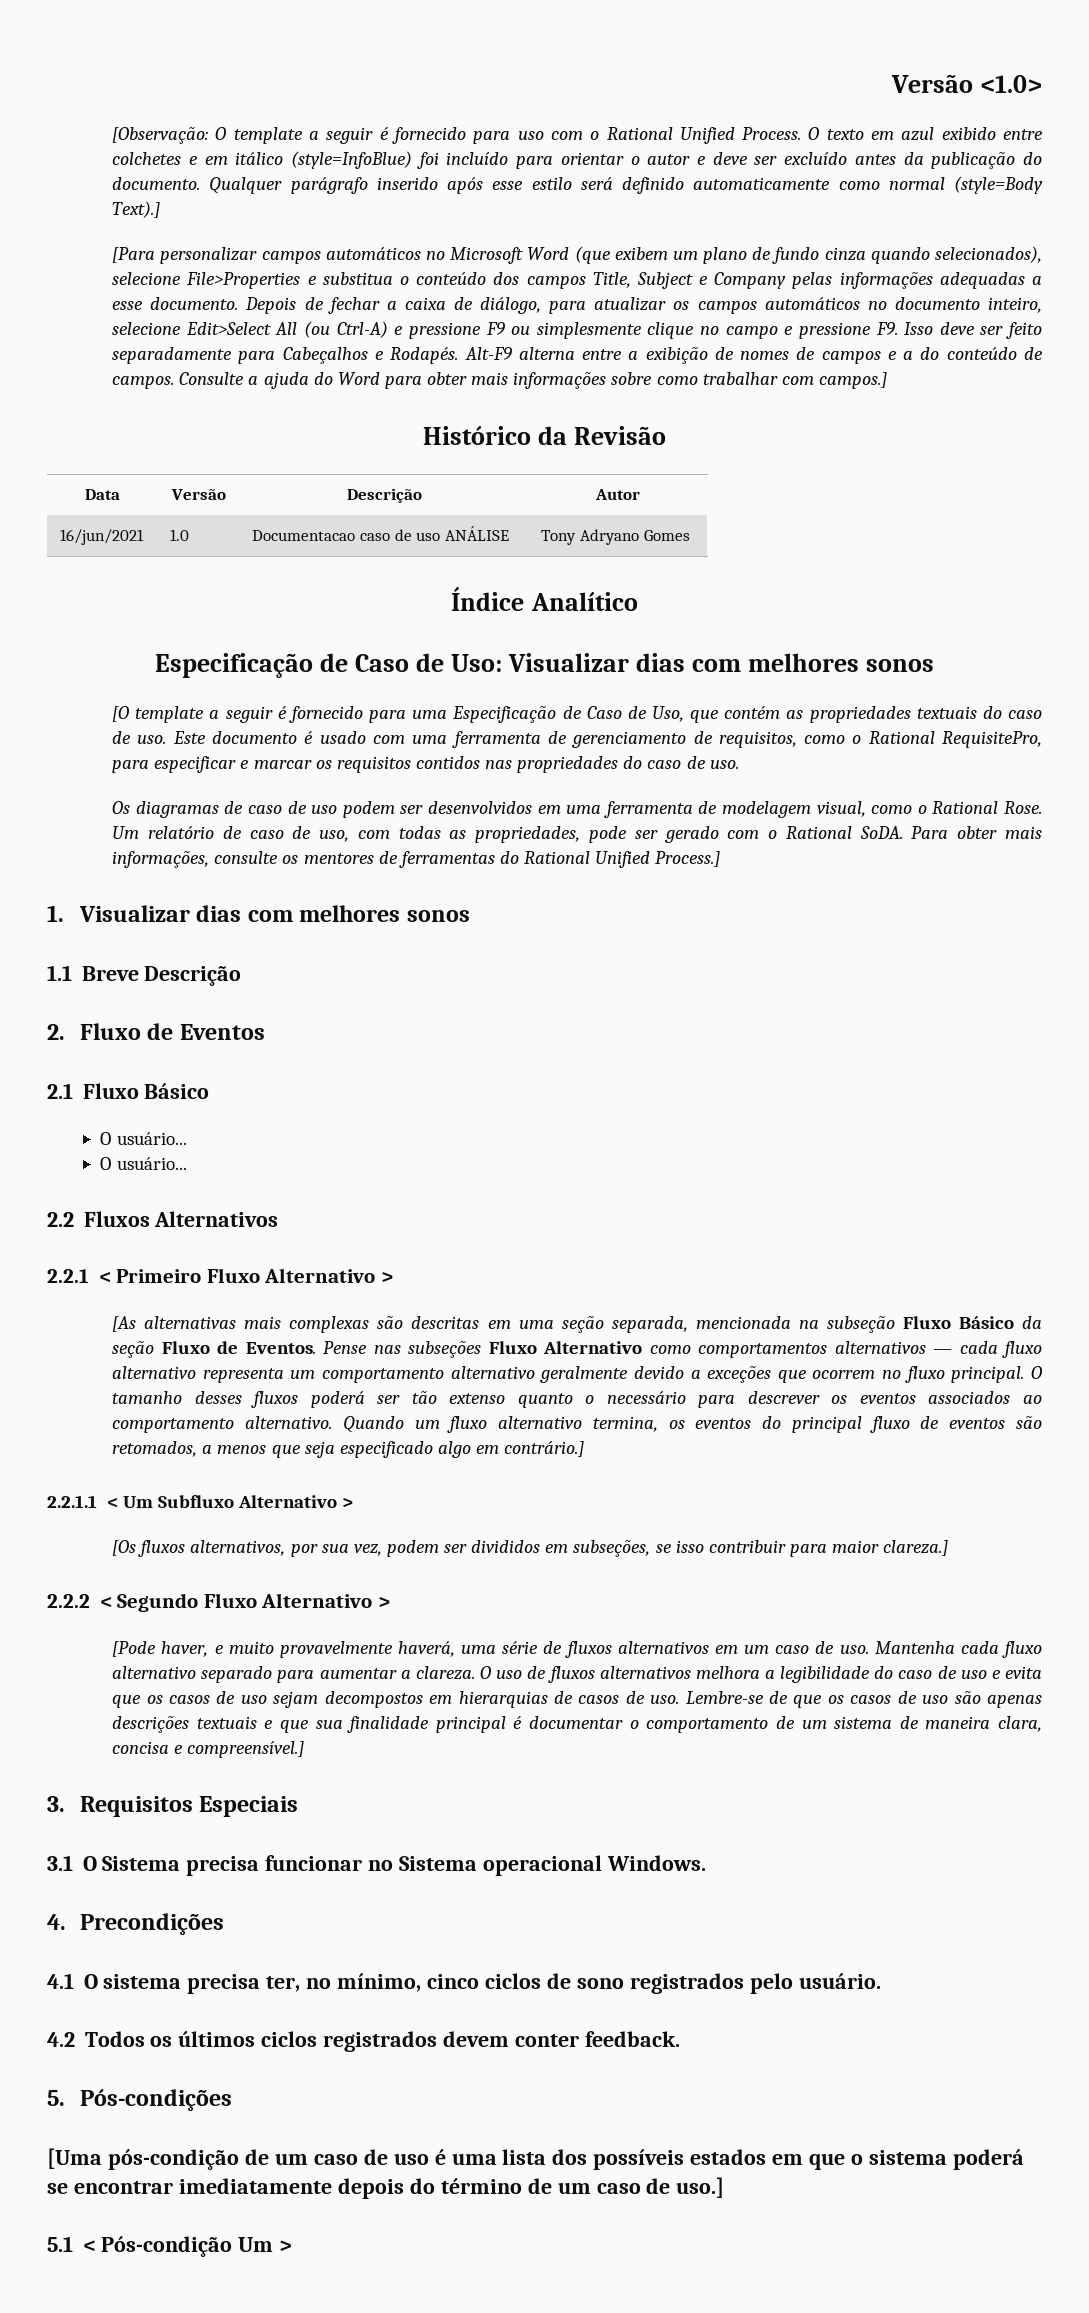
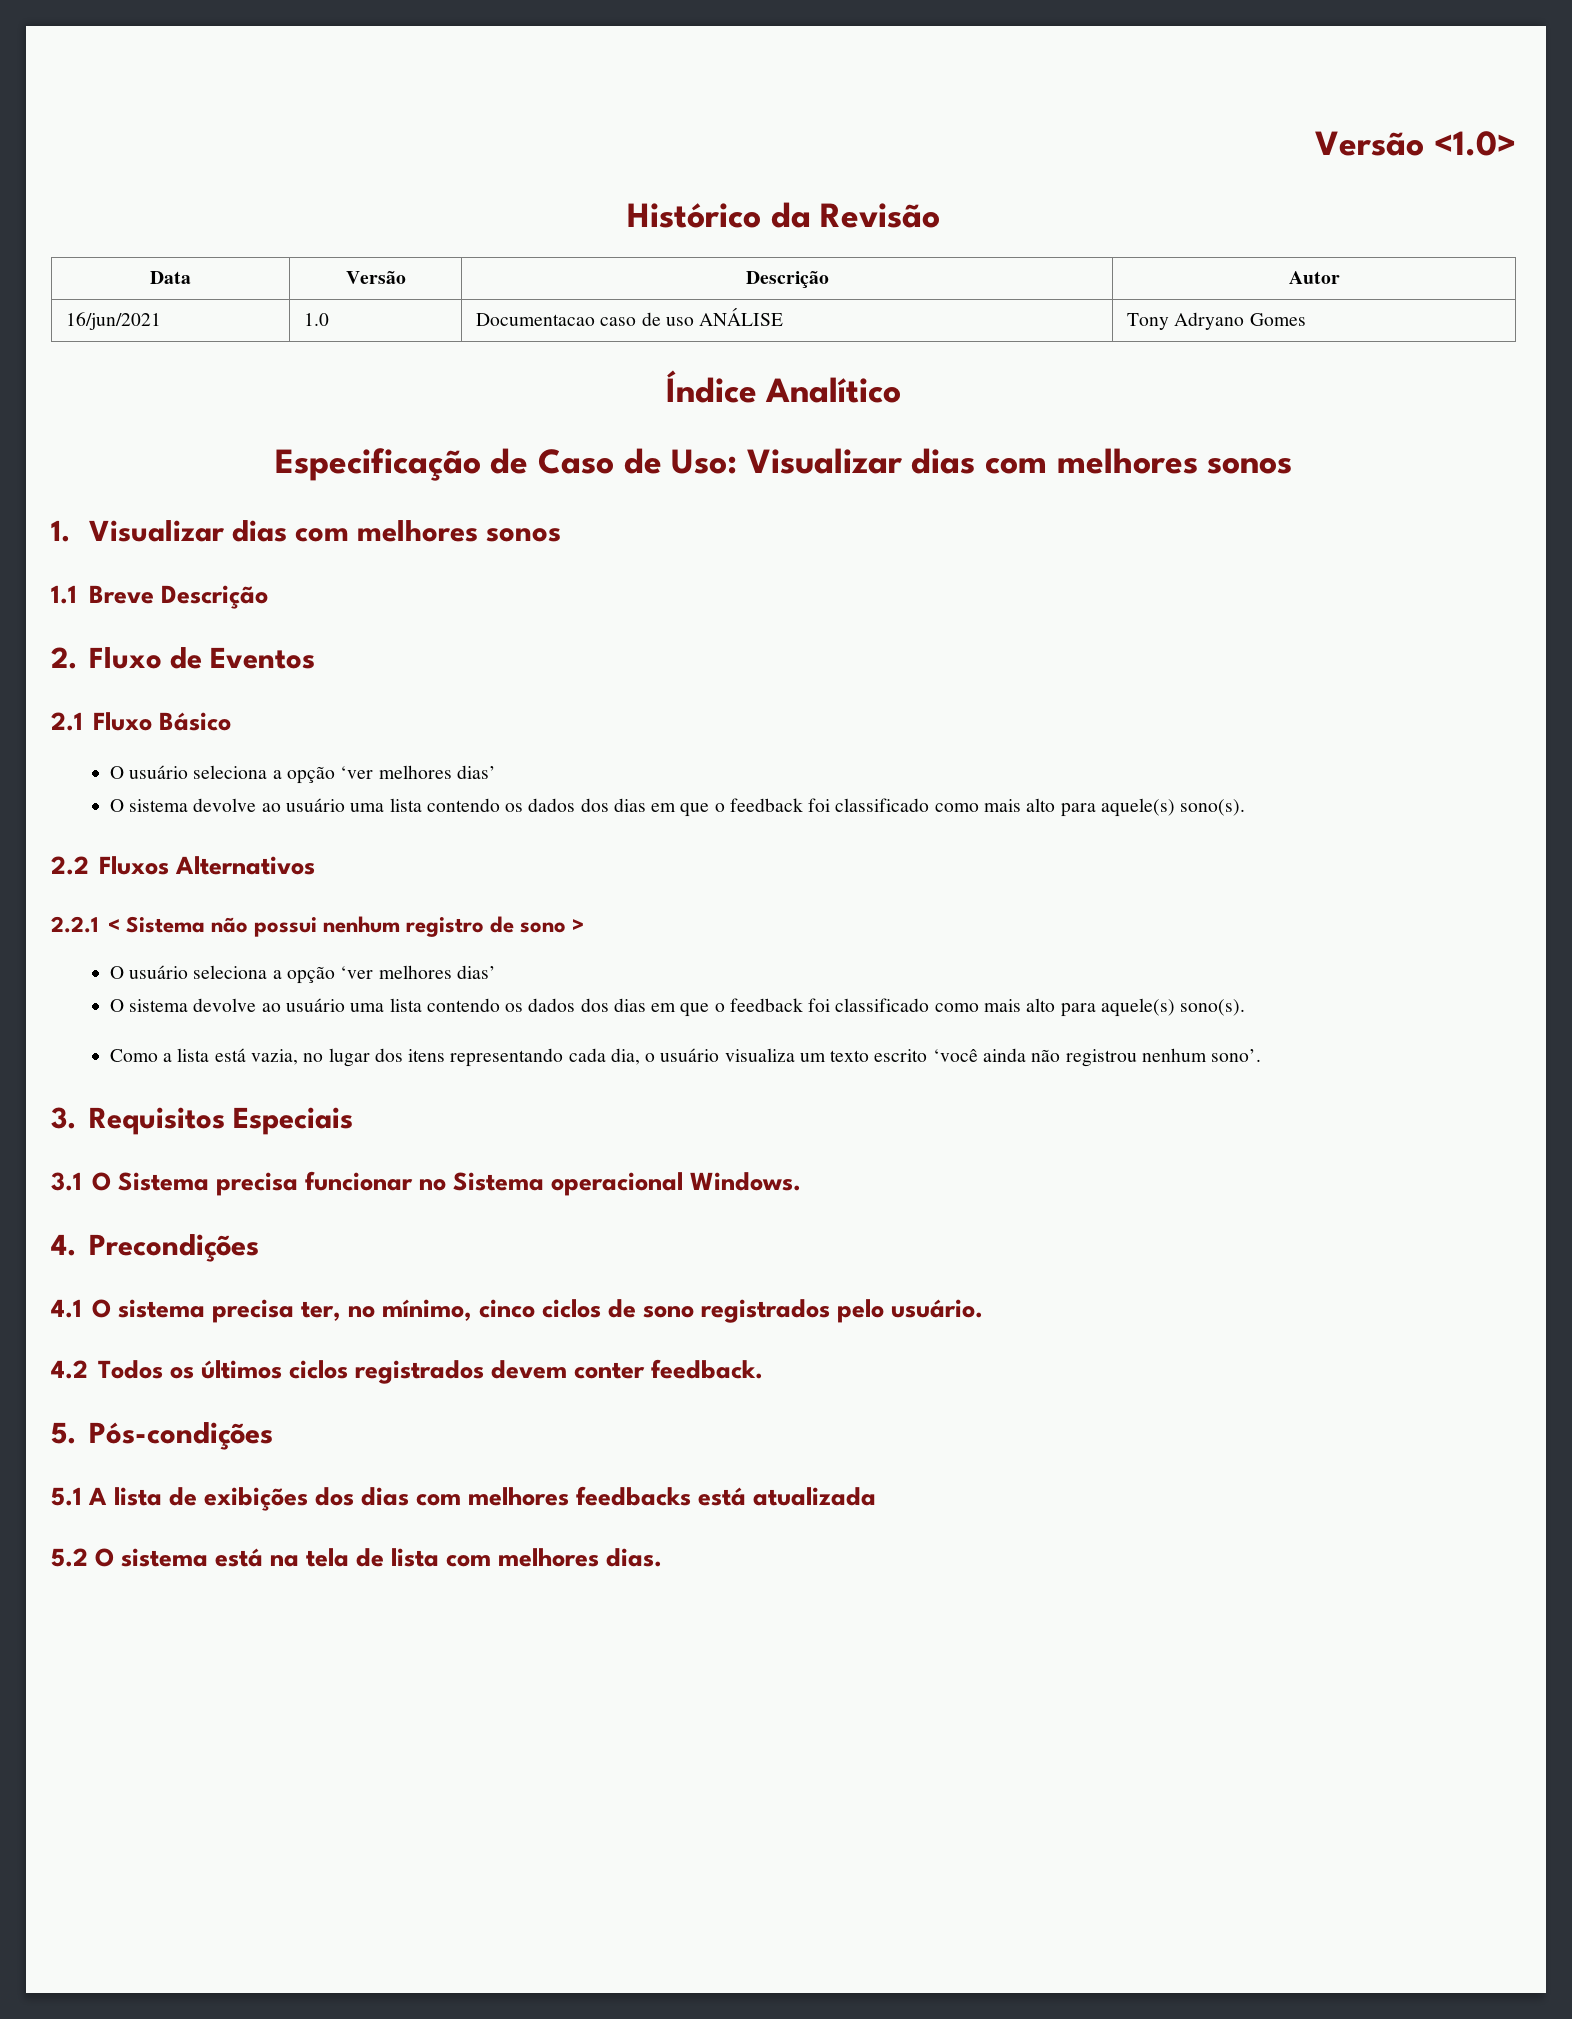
- [Observação: O template a seguir é fornecido para uso com o Rational Unified Process. O texto em azul exibido entre colchetes e em itálico (style=InfoBlue) foi incluído para orientar o autor e deve ser excluído antes da publicação do documento. Qualquer parágrafo inserido após esse estilo será definido automaticamente como normal (style=Body Text).]
- [Para personalizar campos automáticos no Microsoft Word (que exibem um plano de fundo cinza quando selecionados), selecione File>Properties e substitua o conteúdo dos campos Title, Subject e Company pelas informações adequadas a esse documento. Depois de fechar a caixa de diálogo, para atualizar os campos automáticos no documento inteiro, selecione Edit>Select All (ou Ctrl-A) e pressione F9 ou simplesmente clique no campo e pressione F9. Isso deve ser feito separadamente para Cabeçalhos e Rodapés. Alt-F9 alterna entre a exibição de nomes de campos e a do conteúdo de campos. Consulte a ajuda do Word para obter mais informações sobre como trabalhar com campos.]
- [O template a seguir é fornecido para uma Especificação de Caso de Uso, que contém as propriedades textuais do caso de uso. Este documento é usado com uma ferramenta de gerenciamento de requisitos, como o Rational RequisitePro, para especificar e marcar os requisitos contidos nas propriedades do caso de uso.
- Os diagramas de caso de uso podem ser desenvolvidos em uma ferramenta de modelagem visual, como o Rational Rose. Um relatório de caso de uso, com todas as propriedades, pode ser gerado com o Rational SoDA. Para obter mais informações, consulte os mentores de ferramentas do Rational Unified Process.]
  2.1 Fluxo Básico
- O usuário...
- O usuário...
+ O usuário seleciona a opção ‘ver melhores dias’
+ O sistema devolve ao usuário uma lista contendo os dados dos dias em que o feedback foi classificado como mais alto para aquele(s) sono(s).
- 2.2.1 < Primeiro Fluxo Alternativo >
- [As alternativas mais complexas são descritas em uma seção separada, mencionada na subseção Fluxo Básico da seção Fluxo de Eventos. Pense nas subseções Fluxo Alternativo como comportamentos alternativos — cada fluxo alternativo representa um comportamento alternativo geralmente devido a exceções que ocorrem no fluxo principal. O tamanho desses fluxos poderá ser tão extenso quanto o necessário para descrever os eventos associados ao comportamento alternativo. Quando um fluxo alternativo termina, os eventos do principal fluxo de eventos são retomados, a menos que seja especificado algo em contrário.]
- 2.2.1.1 < Um Subfluxo Alternativo >
- [Os fluxos alternativos, por sua vez, podem ser divididos em subseções, se isso contribuir para maior clareza.]
- 2.2.2 < Segundo Fluxo Alternativo >
- [Pode haver, e muito provavelmente haverá, uma série de fluxos alternativos em um caso de uso. Mantenha cada fluxo alternativo separado para aumentar a clareza. O uso de fluxos alternativos melhora a legibilidade do caso de uso e evita que os casos de uso sejam decompostos em hierarquias de casos de uso. Lembre-se de que os casos de uso são apenas descrições textuais e que sua finalidade principal é documentar o comportamento de um sistema de maneira clara, concisa e compreensível.]
+ 2.2.1 < Sistema não possui nenhum registro de sono >
+ O usuário seleciona a opção ‘ver melhores dias’
+ O sistema devolve ao usuário uma lista contendo os dados dos dias em que o feedback foi classificado como mais alto para aquele(s) sono(s).
+ Como a lista está vazia, no lugar dos itens representando cada dia, o usuário visualiza um texto escrito ‘você ainda não registrou nenhum sono’.
- [Uma pós-condição de um caso de uso é uma lista dos possíveis estados em que o sistema poderá se encontrar imediatamente depois do término de um caso de uso.]
- 5.1 < Pós-condição Um >
+ 5.1 A lista de exibições dos dias com melhores feedbacks está atualizada
+ 5.2 O sistema está na tela de lista com melhores dias.

